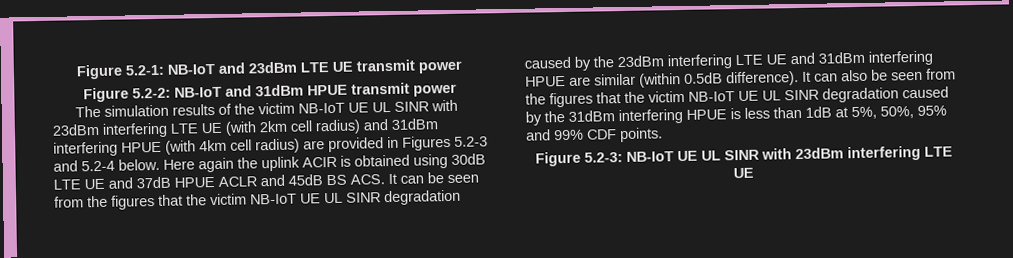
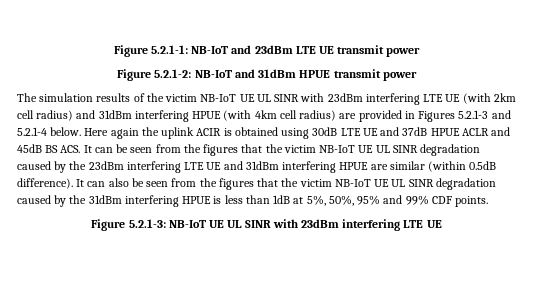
- Figure 5.2-1: NB-IoT and 23dBm LTE UE transmit power
+ Figure 5.2.1-1: NB-IoT and 23dBm LTE UE transmit power
- Figure 5.2-2: NB-IoT and 31dBm HPUE transmit power
+ Figure 5.2.1-2: NB-IoT and 31dBm HPUE transmit power
- The simulation results of the victim NB-IoT UE UL SINR with 23dBm interfering LTE UE (with 2km cell radius) and 31dBm interfering HPUE (with 4km cell radius) are provided in Figures 5.2-3 and 5.2-4 below.
+ The simulation results of the victim NB-IoT UE UL SINR with 23dBm interfering LTE UE (with 2km cell radius) and 31dBm interfering HPUE (with 4km cell radius) are provided in Figures 5.2.1-3 and 5.2.1-4 below.
- Figure 5.2-3: NB-IoT UE UL SINR with 23dBm interfering LTE UE
+ Figure 5.2.1-3: NB-IoT UE UL SINR with 23dBm interfering LTE UE

